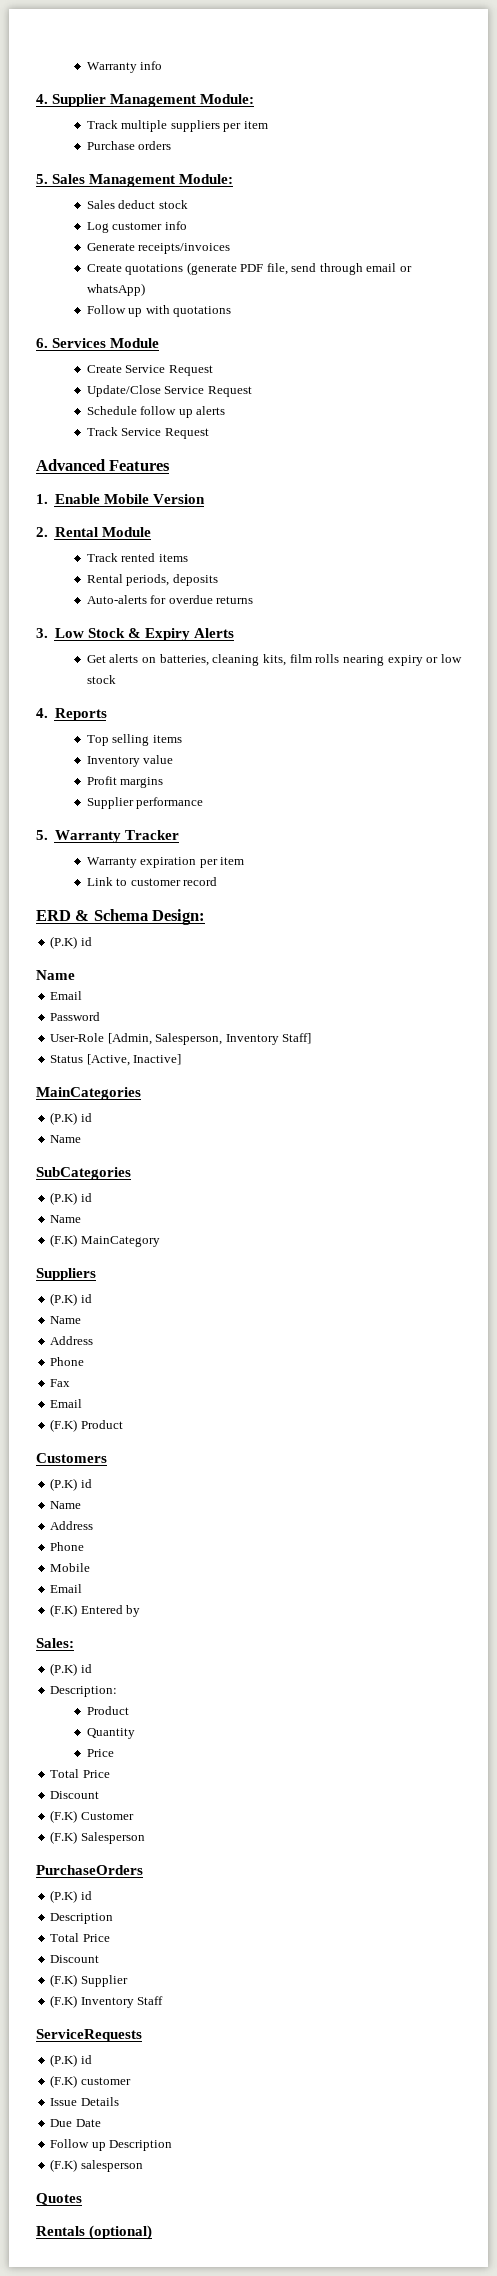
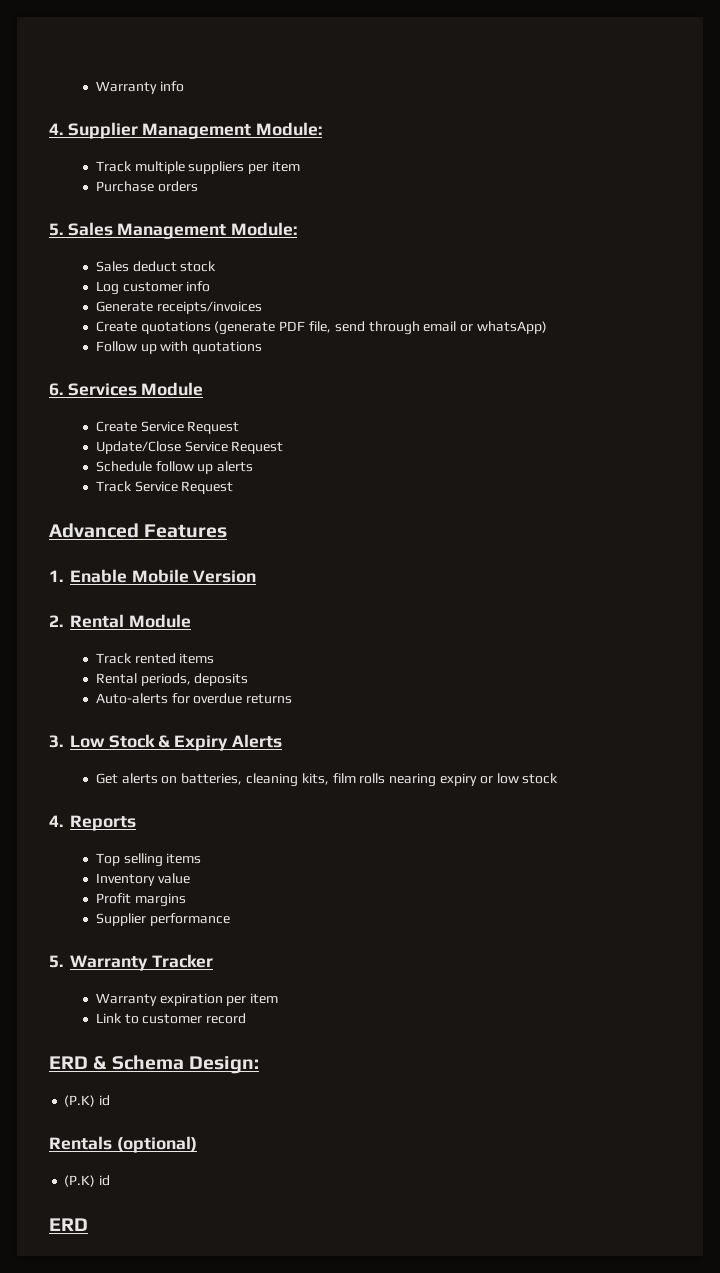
  ERD & Schema Design:
  (P.K) id
- Name
- Email
- Password
- User-Role [Admin, Salesperson, Inventory Staff]
- Status [Active, Inactive]
- MainCategories
+ Rentals (optional)
  (P.K) id
- Name
- SubCategories
- (P.K) id
- Name
- (F.K) MainCategory
- Suppliers
- (P.K) id
- Name
- Address
- Phone
- Fax
- Email
- (F.K) Product
- Customers
- (P.K) id
- Name
- Address
- Phone
- Mobile
- Email
- (F.K) Entered by
- Sales:
- (P.K) id
- Description:
- Product
- Quantity
- Price
- Total Price
- Discount
- (F.K) Customer
- (F.K) Salesperson
- PurchaseOrders
- (P.K) id
- Description
- Total Price
- Discount
- (F.K) Supplier
- (F.K) Inventory Staff
- ServiceRequests
- (P.K) id
- (F.K) customer
- Issue Details
- Due Date
- Follow up Description
- (F.K) salesperson
- Quotes
- Rentals (optional)
+ ERD

